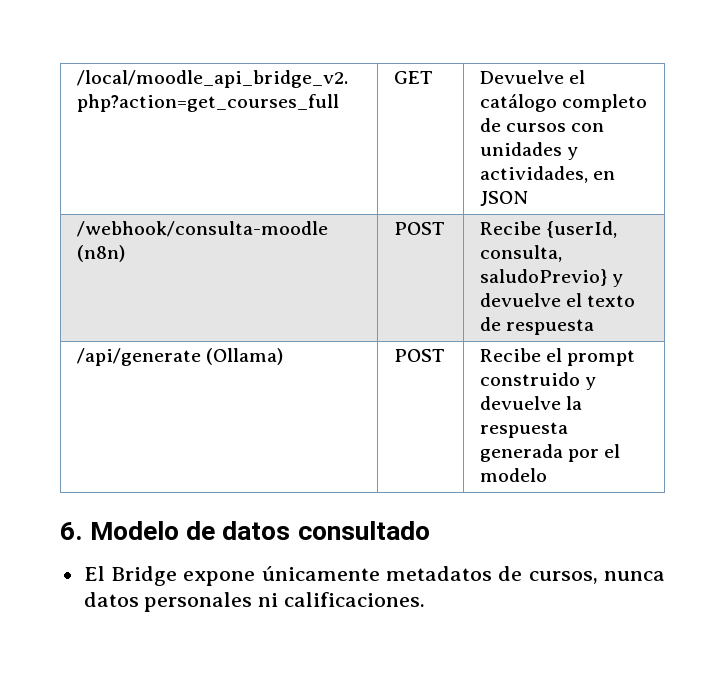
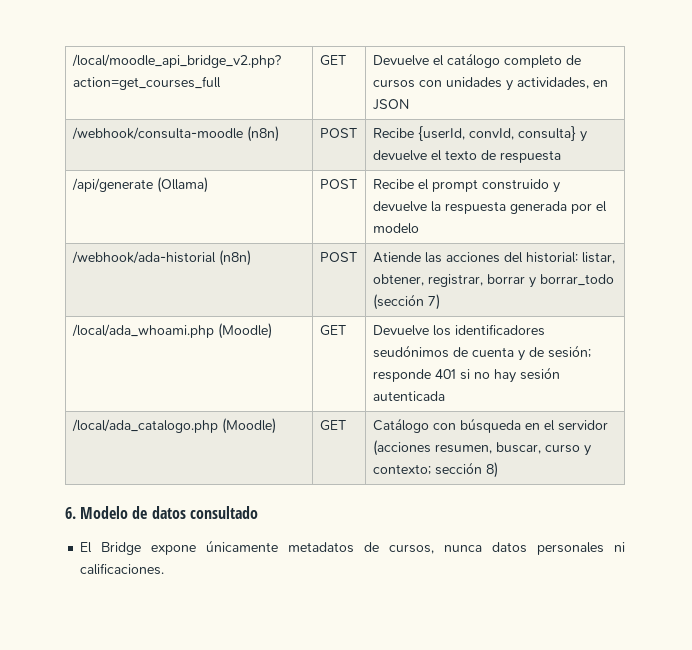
- /webhook/consulta-moodle (n8n) | POST | Recibe {userId, consulta, saludoPrevio} y devuelve el texto de respuesta
+ /webhook/consulta-moodle (n8n) | POST | Recibe {userId, convId, consulta} y devuelve el texto de respuesta
+ /webhook/ada-historial (n8n) | POST | Atiende las acciones del historial: listar, obtener, registrar, borrar y borrar_todo (sección 7)
+ /local/ada_whoami.php (Moodle) | GET | Devuelve los identificadores seudónimos de cuenta y de sesión; responde 401 si no hay sesión autenticada
+ /local/ada_catalogo.php (Moodle) | GET | Catálogo con búsqueda en el servidor (acciones resumen, buscar, curso y contexto; sección 8)

